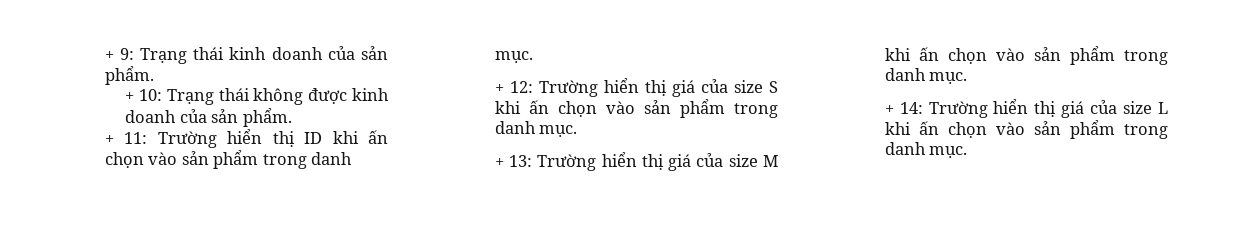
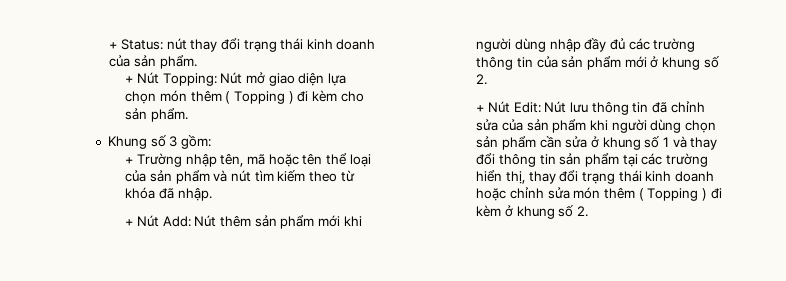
- + 9: Trạng thái kinh doanh của sản phẩm.
+ + Status: nút thay đổi trạng thái kinh doanh của sản phẩm.
- + 10: Trạng thái không được kinh doanh của sản phẩm.
- + 11: Trường hiển thị ID khi ấn chọn vào sản phẩm trong danh mục.
- + 12: Trường hiển thị giá của size S khi ấn chọn vào sản phẩm trong danh mục.
- + 13: Trường hiển thị giá của size M khi ấn chọn vào sản phẩm trong danh mục.
- + 14: Trường hiển thị giá của size L khi ấn chọn vào sản phẩm trong danh mục.
+ + Nút Topping: Nút mở giao diện lựa chọn món thêm ( Topping ) đi kèm cho sản phẩm.
+ Khung số 3 gồm:
+ + Trường nhập tên, mã hoặc tên thể loại của sản phẩm và nút tìm kiếm theo từ khóa đã nhập.
+ + Nút Add: Nút thêm sản phẩm mới khi người dùng nhập đầy đủ các trường thông tin của sản phẩm mới ở khung số 2.
+ + Nút Edit: Nút lưu thông tin đã chỉnh sửa của sản phẩm khi người dùng chọn sản phẩm cần sửa ở khung số 1 và thay đổi thông tin sản phẩm tại các trường hiển thị, thay đổi trạng thái kinh doanh hoặc chỉnh sửa món thêm ( Topping ) đi kèm ở khung số 2.

